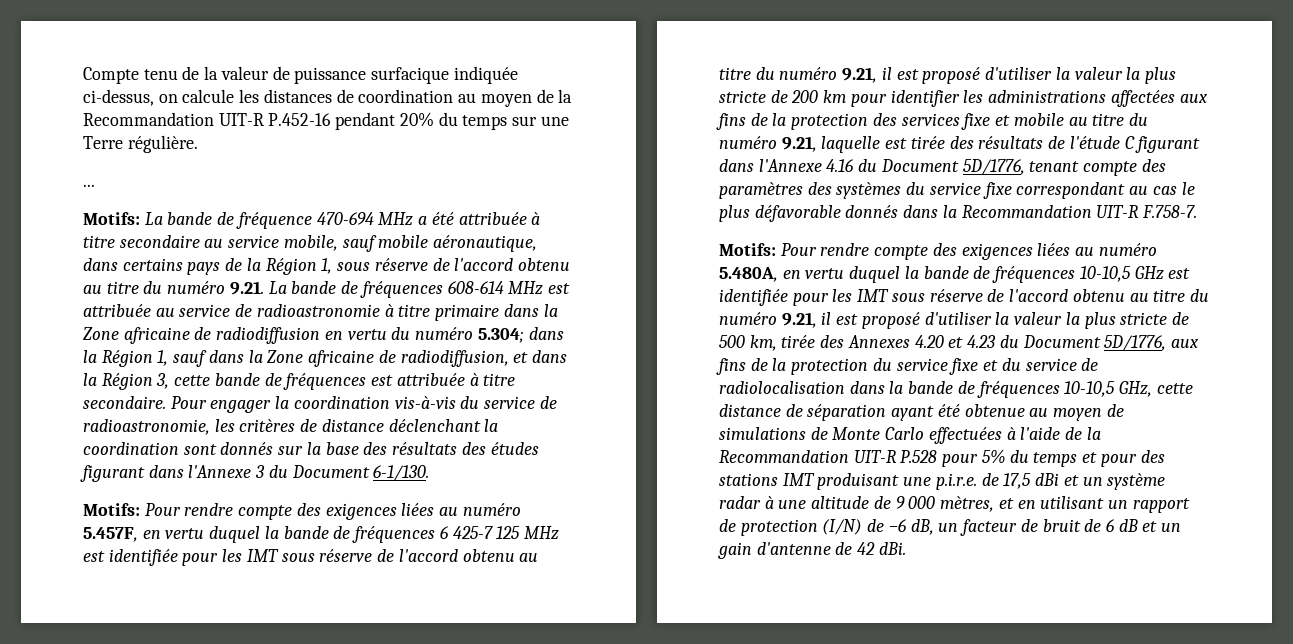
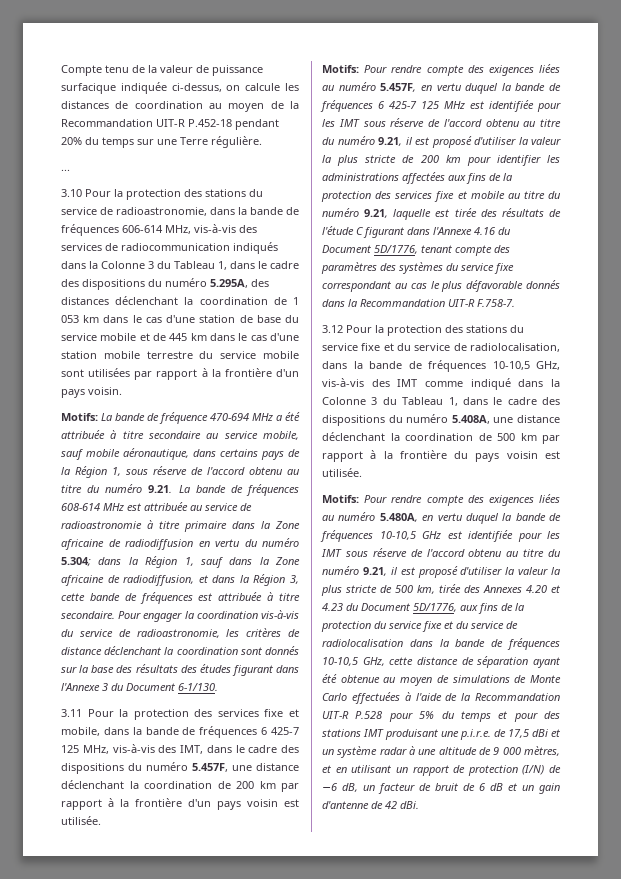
- Compte tenu de la valeur de puissance surfacique indiquée ci-dessus, on calcule les distances de coordination au moyen de la Recommandation UIT-R P.452-16 pendant 20% du temps sur une Terre régulière.
+ Compte tenu de la valeur de puissance surfacique indiquée ci-dessus, on calcule les distances de coordination au moyen de la Recommandation UIT-R P.452-18 pendant 20% du temps sur une Terre régulière.
+ 3.10 Pour la protection des stations du service de radioastronomie, dans la bande de fréquences 606-614 MHz, vis-à-vis des services de radiocommunication indiqués dans la Colonne 3 du Tableau 1, dans le cadre des dispositions du numéro 5.295A, des distances déclenchant la coordination de 1 053 km dans le cas d'une station de base du service mobile et de 445 km dans le cas d'une station mobile terrestre du service mobile sont utilisées par rapport à la frontière d'un pays voisin.
+ 3.11 Pour la protection des services fixe et mobile, dans la bande de fréquences 6 425-7 125 MHz, vis-à-vis des IMT, dans le cadre des dispositions du numéro 5.457F, une distance déclenchant la coordination de 200 km par rapport à la frontière d'un pays voisin est utilisée.
+ 3.12 Pour la protection des stations du service fixe et du service de radiolocalisation, dans la bande de fréquences 10-10,5 GHz, vis-à-vis des IMT comme indiqué dans la Colonne 3 du Tableau 1, dans le cadre des dispositions du numéro 5.408A, une distance déclenchant la coordination de 500 km par rapport à la frontière du pays voisin est utilisée.

